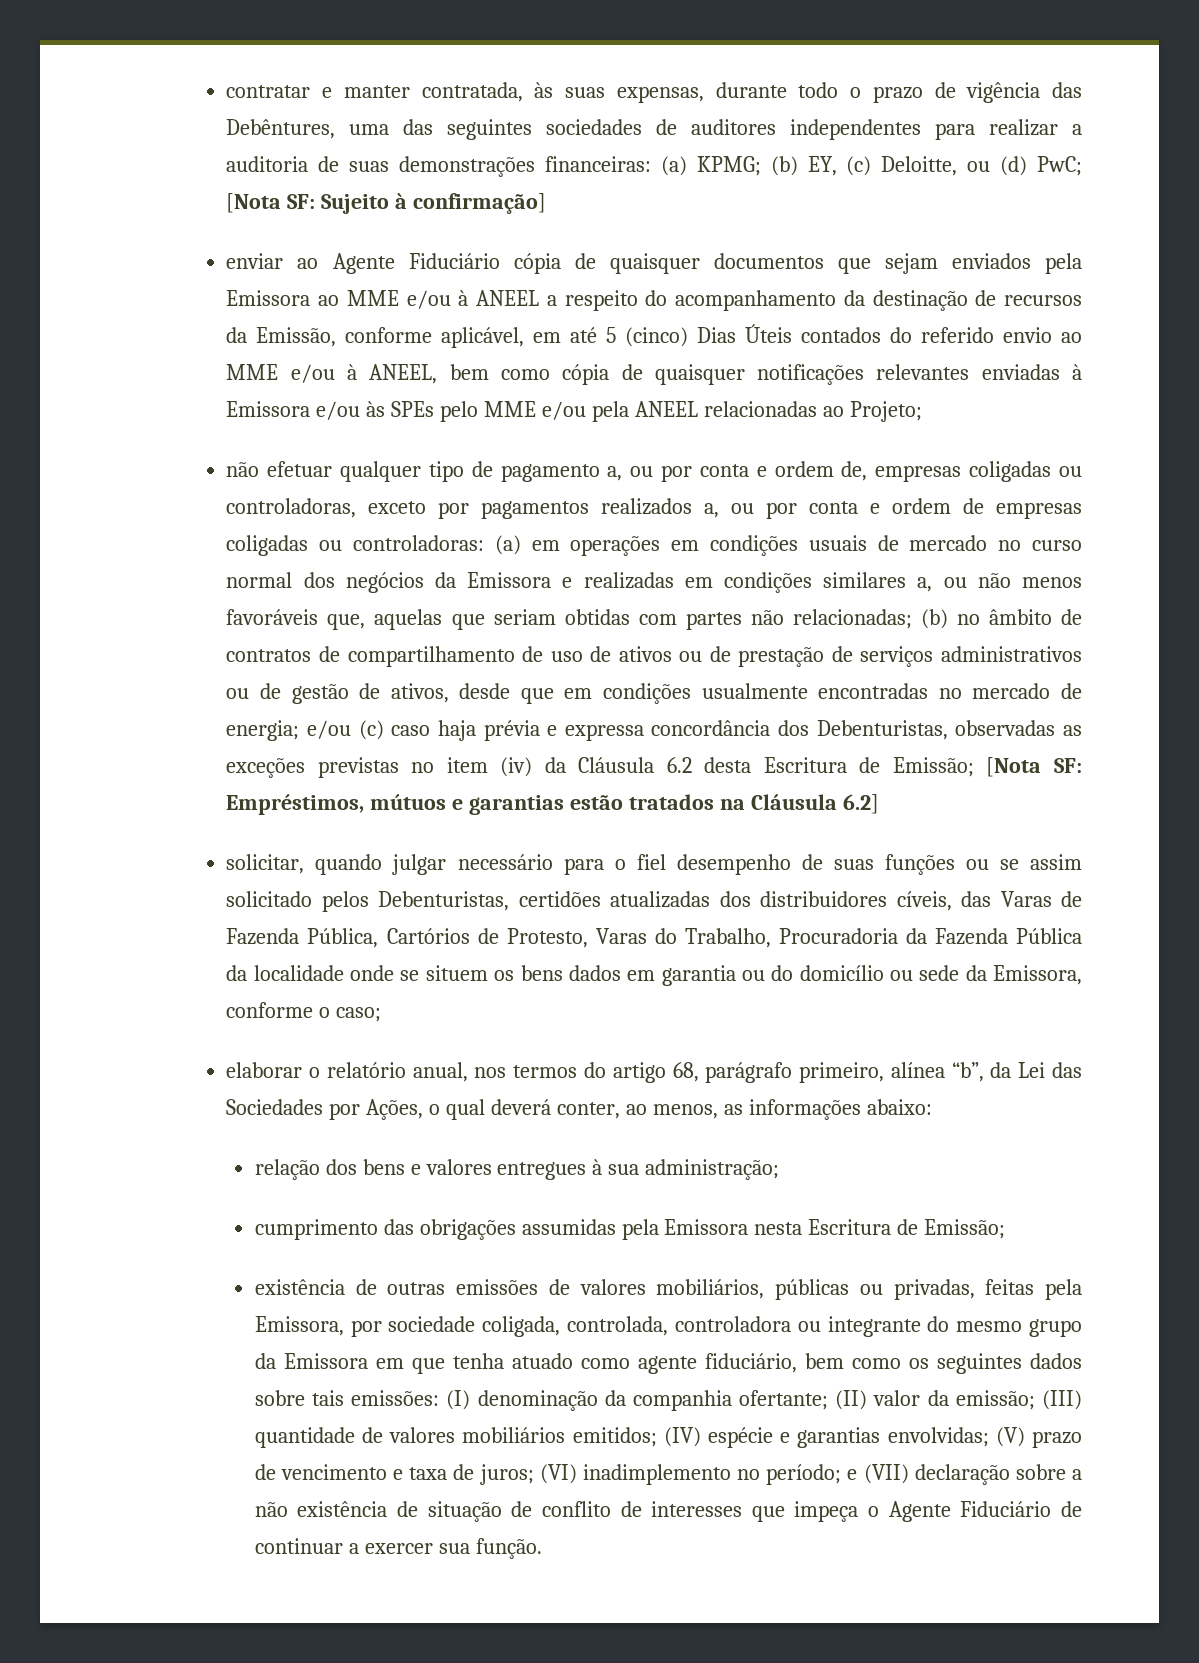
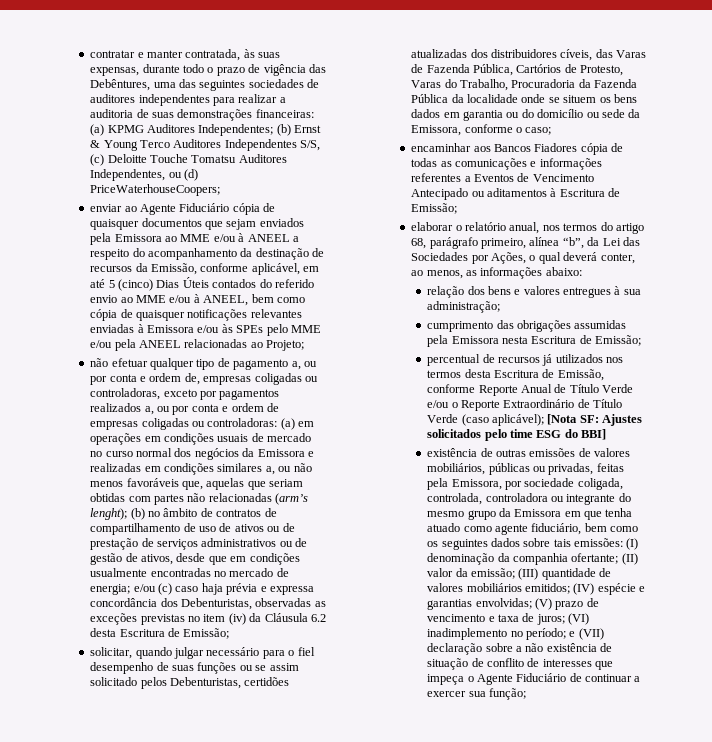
- contratar e manter contratada, às suas expensas, durante todo o prazo de vigência das Debêntures, uma das seguintes sociedades de auditores independentes para realizar a auditoria de suas demonstrações financeiras: (a) KPMG; (b) EY, (c) Deloitte, ou (d) PwC; [Nota SF: Sujeito à confirmação]
+ contratar e manter contratada, às suas expensas, durante todo o prazo de vigência das Debêntures, uma das seguintes sociedades de auditores independentes para realizar a auditoria de suas demonstrações financeiras: (a) KPMG Auditores Independentes; (b) Ernst & Young Terco Auditores Independentes S/S, (c) Deloitte Touche Tomatsu Auditores Independentes, ou (d) PriceWaterhouseCoopers;
- (a) em operações em condições usuais de mercado no curso normal dos negócios da Emissora e realizadas em condições similares a, ou não menos favoráveis que, aquelas que seriam obtidas com partes não relacionadas;
+ (a) em operações em condições usuais de mercado no curso normal dos negócios da Emissora e realizadas em condições similares a, ou não menos favoráveis que, aquelas que seriam obtidas com partes não relacionadas (arm’s lenght);
- [Nota SF: Empréstimos, mútuos e garantias estão tratados na Cláusula 6.2]
+ encaminhar aos Bancos Fiadores cópia de todas as comunicações e informações referentes a Eventos de Vencimento Antecipado ou aditamentos à Escritura de Emissão;
+ percentual de recursos já utilizados nos termos desta Escritura de Emissão, conforme Reporte Anual de Título Verde e/ou o Reporte Extraordinário de Título Verde (caso aplicável); [Nota SF: Ajustes solicitados pelo time ESG do BBI]
- e (VII) declaração sobre a não existência de situação de conflito de interesses que impeça o Agente Fiduciário de continuar a exercer sua função.
+ e (VII) declaração sobre a não existência de situação de conflito de interesses que impeça o Agente Fiduciário de continuar a exercer sua função;

